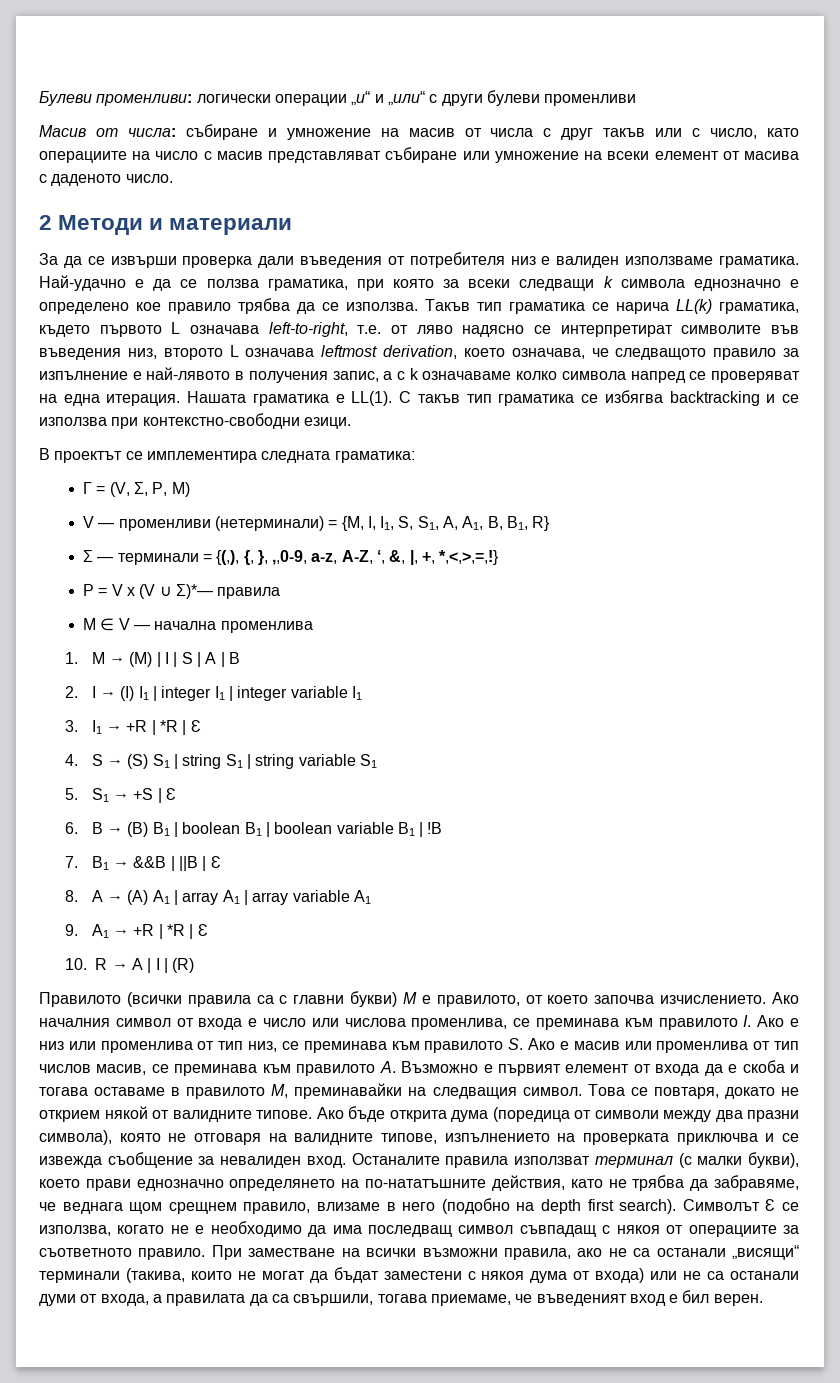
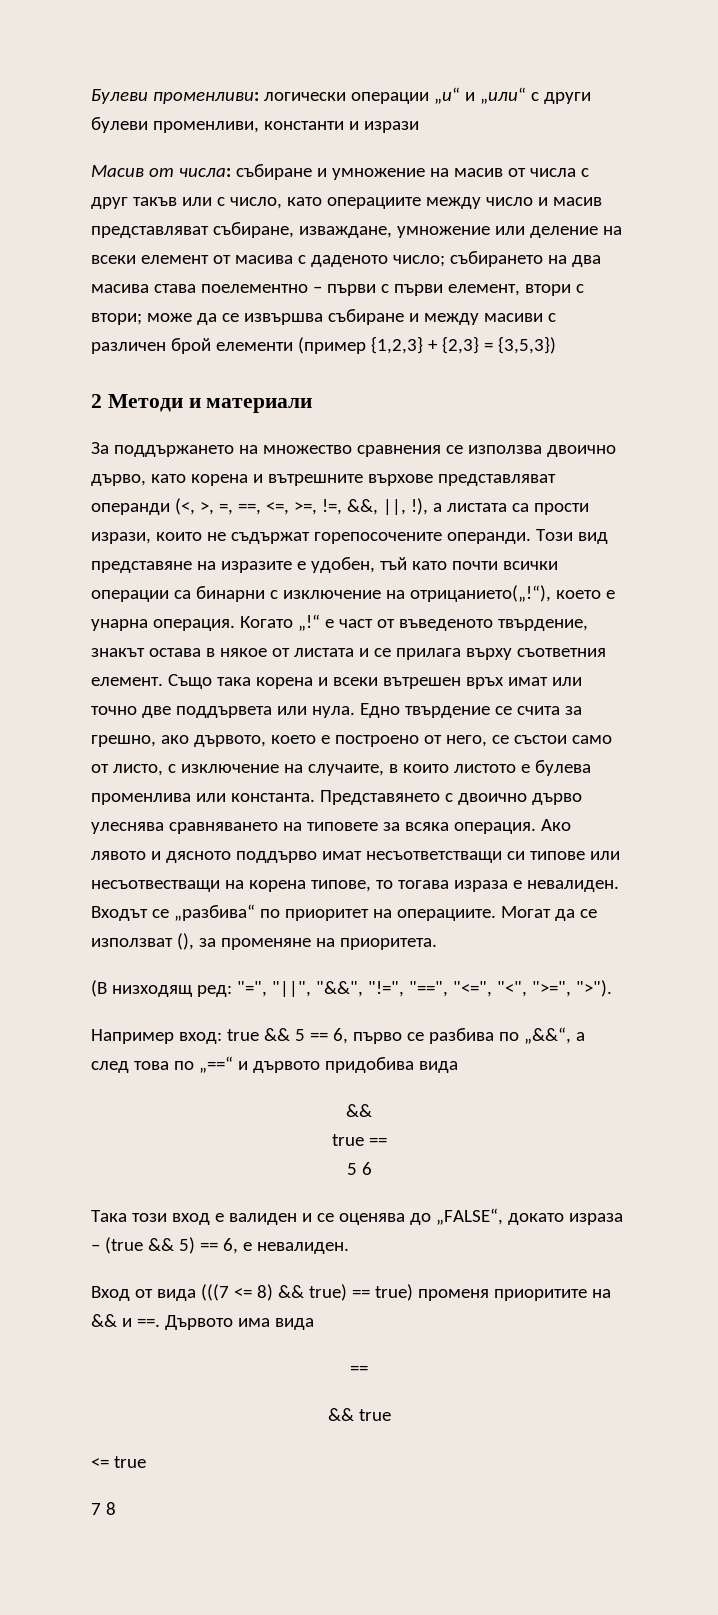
- Булеви променливи: логически операции „и“ и „или“ с други булеви променливи
+ Булеви променливи: логически операции „и“ и „или“ с други булеви променливи, константи и изрази
- Масив от числа: събиране и умножение на масив от числа с друг такъв или с число, като операциите на число с масив представляват събиране или умножение на всеки елемент от масива с даденото число.
+ Масив от числа: събиране и умножение на масив от числа с друг такъв или с число, като операциите между число и масив представляват събиране, изваждане, умножение или деление на всеки елемент от масива с даденото число; събирането на два масива става поелементно – първи с първи елемент, втори с втори; може да се извършва събиране и между масиви с различен брой елементи (пример {1,2,3} + {2,3} = {3,5,3})
- За да се извърши проверка дали въведения от потребителя низ е валиден използваме граматика. Най-удачно е да се ползва граматика, при която за всеки следващи k символа еднозначно е определено кое правило трябва да се използва. Такъв тип граматика се нарича LL(k) граматика, където първото L означава left-to-right, т.е. от ляво надясно се интерпретират символите във въведения низ, второто L означава leftmost derivation, което означава, че следващото правило за изпълнение е най-лявото в получения запис, а с k означаваме колко символа напред се проверяват на една итерация. Нашата граматика е LL(1). С такъв тип граматика се избягва backtracking и се използва при контекстно-свободни езици.
- В проектът се имплементира следната граматика:
- Γ = (V, Σ, P, M)
- V — променливи (нетерминали) = {M, I, I1, S, S1, A, A1, B, B1, R}
- Σ — терминали = {(,), {, }, ,,0-9, a-z, A-Z, ‘, &, |, +, *,<,>,=,!}
- P = V x (V ∪ Σ)*— правила
- M ∈ V — начална променлива
- 1. M → (M) | I | S | A | B
- 2. I → (I) I1 | integer I1 | integer variable I1
- 3. I1 → +R | *R | Ɛ
- 4. S → (S) S1 | string S1 | string variable S1
- 5. S1 → +S | Ɛ
- 6. B → (B) B1 | boolean B1 | boolean variable B1 | !B
- 7. B1 → &&B | ||B | Ɛ
- 8. A → (A) A1 | array A1 | array variable A1
- 9. A1 → +R | *R | Ɛ
- 10. R → A | I | (R)
- Правилото (всички правила са с главни букви) М е правилото, от което започва изчислението. Ако началния символ от входа е число или числова променлива, се преминава към правилото I. Ако е низ или променлива от тип низ, се преминава към правилото S. Ако е масив или променлива от тип числов масив, се преминава към правилото А. Възможно е първият елемент от входа да е скоба и тогава оставаме в правилото М, преминавайки на следващия символ. Това се повтаря, докато не открием някой от валидните типове. Ако бъде открита дума (поредица от символи между два празни символа), която не отговаря на валидните типове, изпълнението на проверката приключва и се извежда съобщение за невалиден вход. Останалите правила използват терминал (с малки букви), което прави еднозначно определянето на по-нататъшните действия, като не трябва да забравяме, че веднага щом срещнем правило, влизаме в него (подобно на depth first search). Символът Ɛ се използва, когато не е необходимо да има последващ символ съвпадащ с някоя от операциите за съответното правило. При заместване на всички възможни правила, ако не са останали „висящи“ терминали (такива, които не могат да бъдат заместени с някоя дума от входа) или не са останали думи от входа, а правилата да са свършили, тогава приемаме, че въведеният вход е бил верен.
+ За поддържането на множество сравнения се използва двоично дърво, като корена и вътрешните върхове представляват операнди (<, >, =, ==, <=, >=, !=, &&, ||, !), а листата са прости изрази, които не съдържат горепосочените операнди. Този вид представяне на изразите е удобен, тъй като почти всички операции са бинарни с изключение на отрицанието(„!“), което е унарна операция. Когато „!“ е част от въведеното твърдение, знакът остава в някое от листата и се прилага върху съответния елемент. Също така корена и всеки вътрешен връх имат или точно две поддървета или нула. Едно твърдение се счита за грешно, ако дървото, което е построено от него, се състои само от листо, с изключение на случаите, в които листото е булева променлива или константа. Представянето с двоично дърво улеснява сравняването на типовете за всяка операция. Ако лявото и дясното поддърво имат несъответстващи си типове или несъотвестващи на корена типове, то тогава израза е невалиден. Входът се „разбива“ по приоритет на операциите. Могат да се използват (), за променяне на приоритета.
+ (В низходящ ред: "=", "||", "&&", "!=", "==", "<=", "<", ">=", ">").
+ Например вход: true && 5 == 6, първо се разбива по „&&“, а след това по „==“ и дървото придобива вида
+ &&
+ true ==
+ 5 6
+ Така този вход е валиден и се оценява до „FALSE“, докато израза – (true && 5) == 6, е невалиден.
+ Вход от вида (((7 <= 8) && true) == true) променя приоритите на && и ==. Дървото има вида
+ ==
+ && true
+ <= true
+ 7 8

